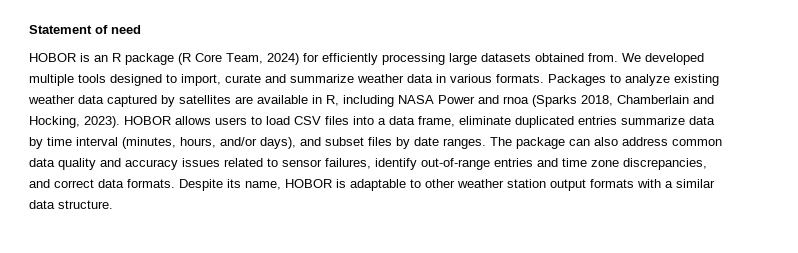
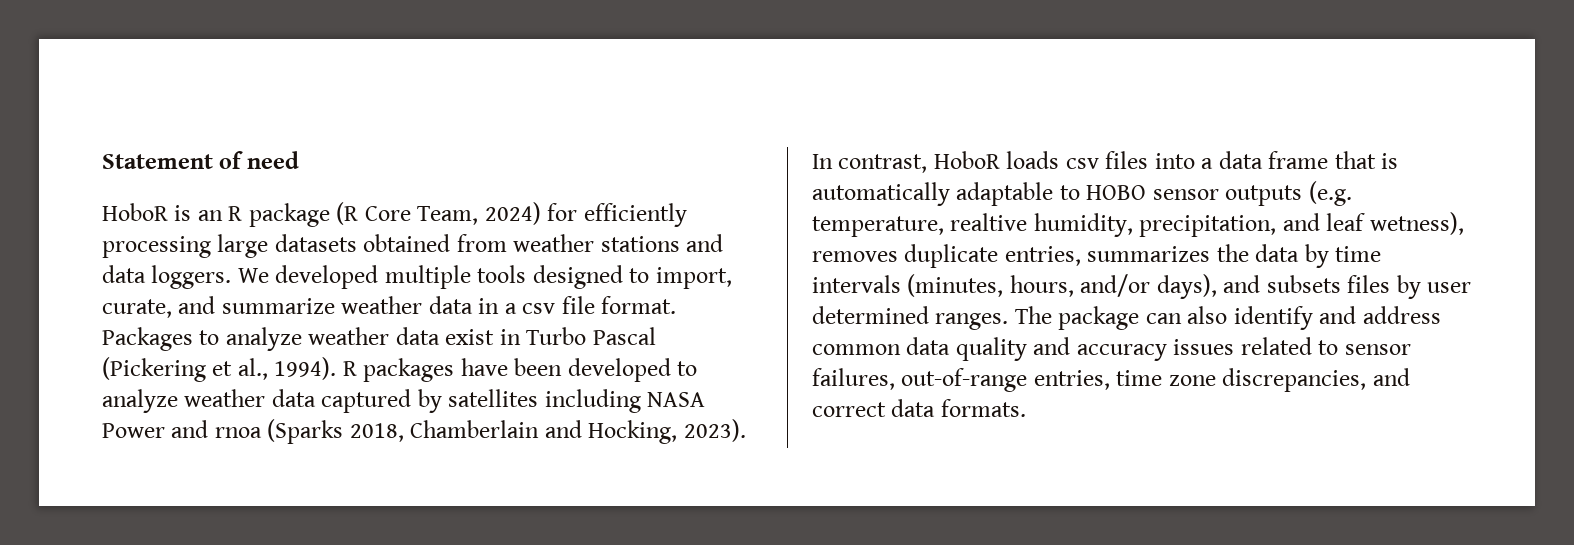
- HOBOR is an R package (R Core Team, 2024) for efficiently processing large datasets obtained from.
+ HoboR is an R package (R Core Team, 2024) for efficiently processing large datasets obtained from weather stations and data loggers.
- We developed multiple tools designed to import, curate and summarize weather data in various formats. Packages to analyze existing weather data captured by satellites are available in R, including NASA Power and rnoa (Sparks 2018, Chamberlain and Hocking, 2023).
+ We developed multiple tools designed to import, curate, and summarize weather data in a csv file format. Packages to analyze weather data exist in Turbo Pascal (Pickering et al., 1994). R packages have been developed to analyze weather data captured by satellites including NASA Power and rnoa (Sparks 2018, Chamberlain and Hocking, 2023).
- HOBOR allows users to load CSV files into a data frame, eliminate duplicated entries summarize data by time interval (minutes, hours, and/or days), and subset files by date ranges.
+ In contrast, HoboR loads csv files into a data frame that is automatically adaptable to HOBO sensor outputs (e.g. temperature, realtive humidity, precipitation, and leaf wetness), removes duplicate entries, summarizes the data by time intervals (minutes, hours, and/or days), and subsets files by user determined ranges.
- The package can also address common data quality and accuracy issues related to sensor failures, identify out-of-range entries and time zone discrepancies, and correct data formats. Despite its name, HOBOR is adaptable to other weather station output formats with a similar data structure.
+ The package can also identify and address common data quality and accuracy issues related to sensor failures, out-of-range entries, time zone discrepancies, and correct data formats.

